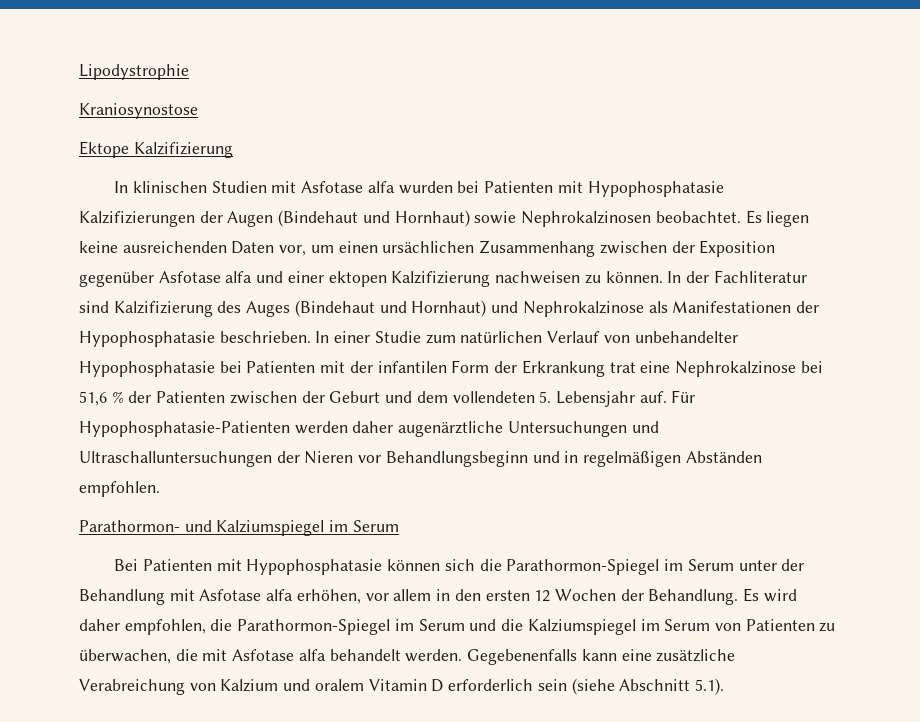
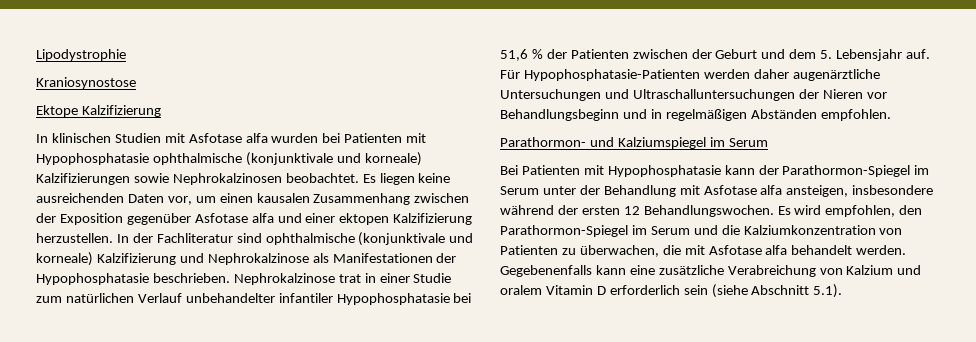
- In klinischen Studien mit Asfotase alfa wurden bei Patienten mit Hypophosphatasie Kalzifizierungen der Augen (Bindehaut und Hornhaut) sowie Nephrokalzinosen beobachtet.
+ In klinischen Studien mit Asfotase alfa wurden bei Patienten mit Hypophosphatasie ophthalmische (konjunktivale und korneale) Kalzifizierungen sowie Nephrokalzinosen beobachtet.
- Es liegen keine ausreichenden Daten vor, um einen ursächlichen Zusammenhang zwischen der Exposition gegenüber Asfotase alfa und einer ektopen Kalzifizierung nachweisen zu können.
+ Es liegen keine ausreichenden Daten vor, um einen kausalen Zusammenhang zwischen der Exposition gegenüber Asfotase alfa und einer ektopen Kalzifizierung herzustellen.
- In der Fachliteratur sind Kalzifizierung des Auges (Bindehaut und Hornhaut) und Nephrokalzinose als Manifestationen der Hypophosphatasie beschrieben.
+ In der Fachliteratur sind ophthalmische (konjunktivale und korneale) Kalzifizierung und Nephrokalzinose als Manifestationen der Hypophosphatasie beschrieben.
- In einer Studie zum natürlichen Verlauf von unbehandelter Hypophosphatasie bei Patienten mit der infantilen Form der Erkrankung trat eine Nephrokalzinose bei 51,6 % der Patienten zwischen der Geburt und dem vollendeten 5. Lebensjahr auf.
+ Nephrokalzinose trat in einer Studie zum natürlichen Verlauf unbehandelter infantiler Hypophosphatasie bei 51,6 % der Patienten zwischen der Geburt und dem 5. Lebensjahr auf.
- Bei Patienten mit Hypophosphatasie können sich die Parathormon-Spiegel im Serum unter der Behandlung mit Asfotase alfa erhöhen, vor allem in den ersten 12 Wochen der Behandlung. Es wird daher empfohlen, die Parathormon-Spiegel im Serum und die Kalziumspiegel im Serum von Patienten zu überwachen, die mit Asfotase alfa behandelt werden.
+ Bei Patienten mit Hypophosphatasie kann der Parathormon-Spiegel im Serum unter der Behandlung mit Asfotase alfa ansteigen, insbesondere während der ersten 12 Behandlungswochen. Es wird empfohlen, den Parathormon-Spiegel im Serum und die Kalziumkonzentration von Patienten zu überwachen, die mit Asfotase alfa behandelt werden.

